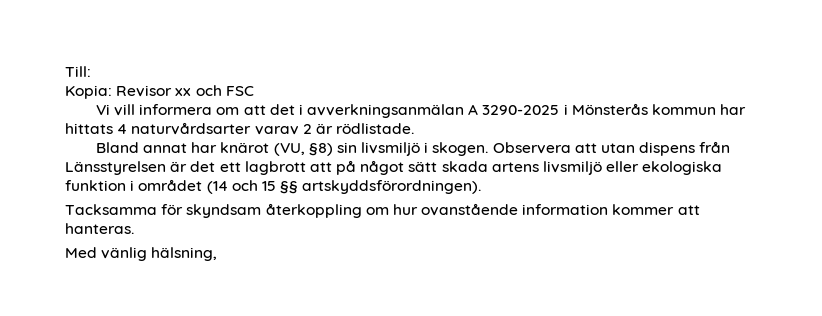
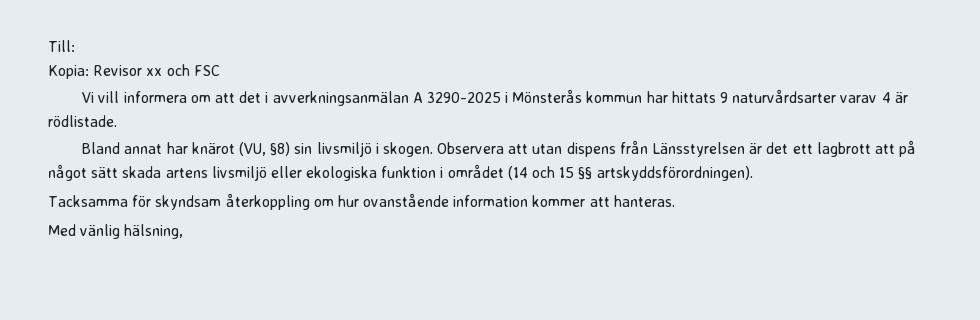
- Vi vill informera om att det i avverkningsanmälan A 3290-2025 i Mönsterås kommun har hittats 4 naturvårdsarter varav 2 är rödlistade.
+ Vi vill informera om att det i avverkningsanmälan A 3290-2025 i Mönsterås kommun har hittats 9 naturvårdsarter varav 4 är rödlistade.

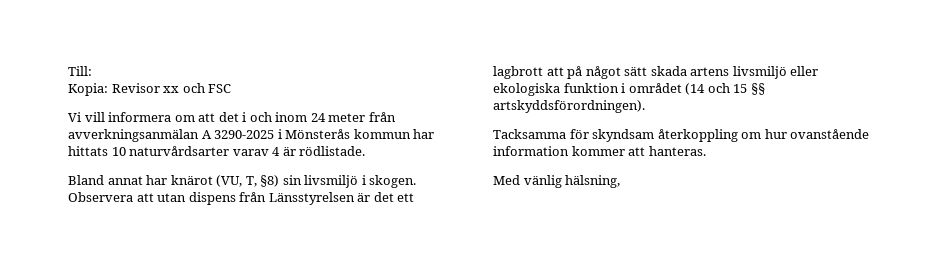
- Vi vill informera om att det i avverkningsanmälan A 3290-2025 i Mönsterås kommun har hittats 9 naturvårdsarter varav 4 är rödlistade.
+ Vi vill informera om att det i och inom 24 meter från avverkningsanmälan A 3290-2025 i Mönsterås kommun har hittats 10 naturvårdsarter varav 4 är rödlistade.
- Bland annat har knärot (VU, §8) sin livsmiljö i skogen.
+ Bland annat har knärot (VU, T, §8) sin livsmiljö i skogen.

